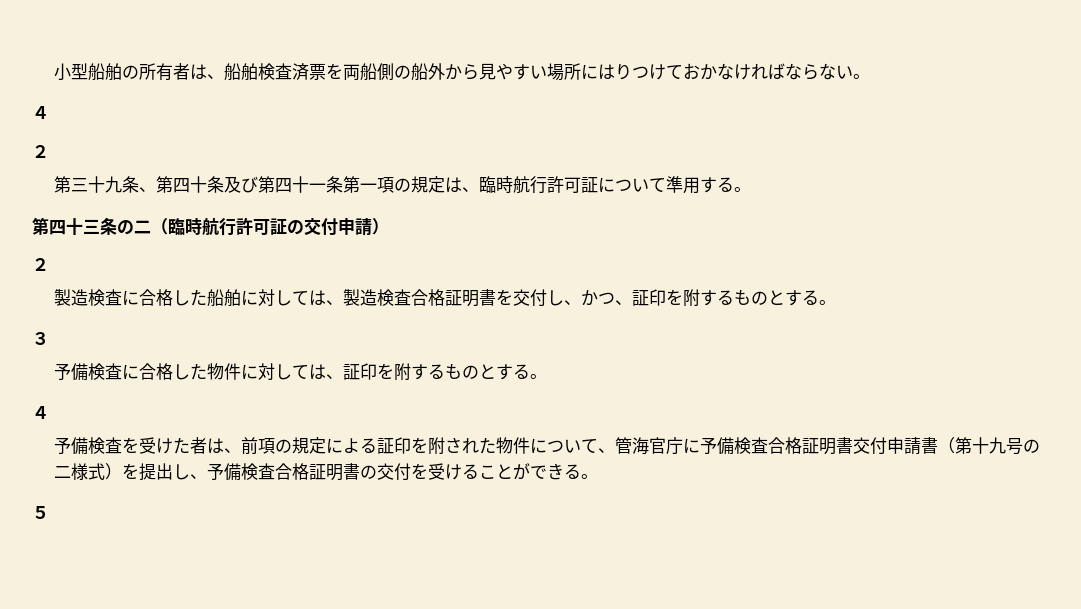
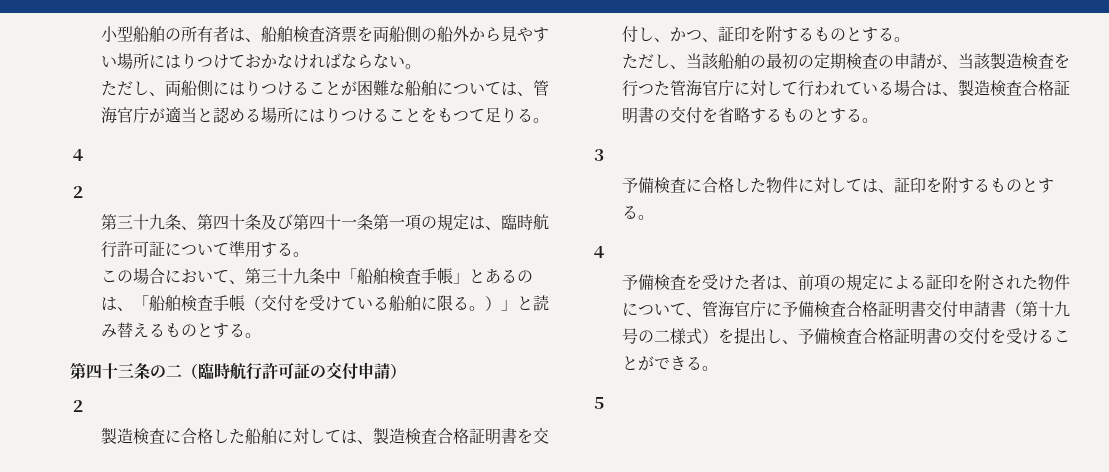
+ ただし、両船側にはりつけることが困難な船舶については、管海官庁が適当と認める場所にはりつけることをもつて足りる。
+ この場合において、第三十九条中「船舶検査手帳」とあるのは、「船舶検査手帳（交付を受けている船舶に限る。）」と読み替えるものとする。
+ ただし、当該船舶の最初の定期検査の申請が、当該製造検査を行つた管海官庁に対して行われている場合は、製造検査合格証明書の交付を省略するものとする。

